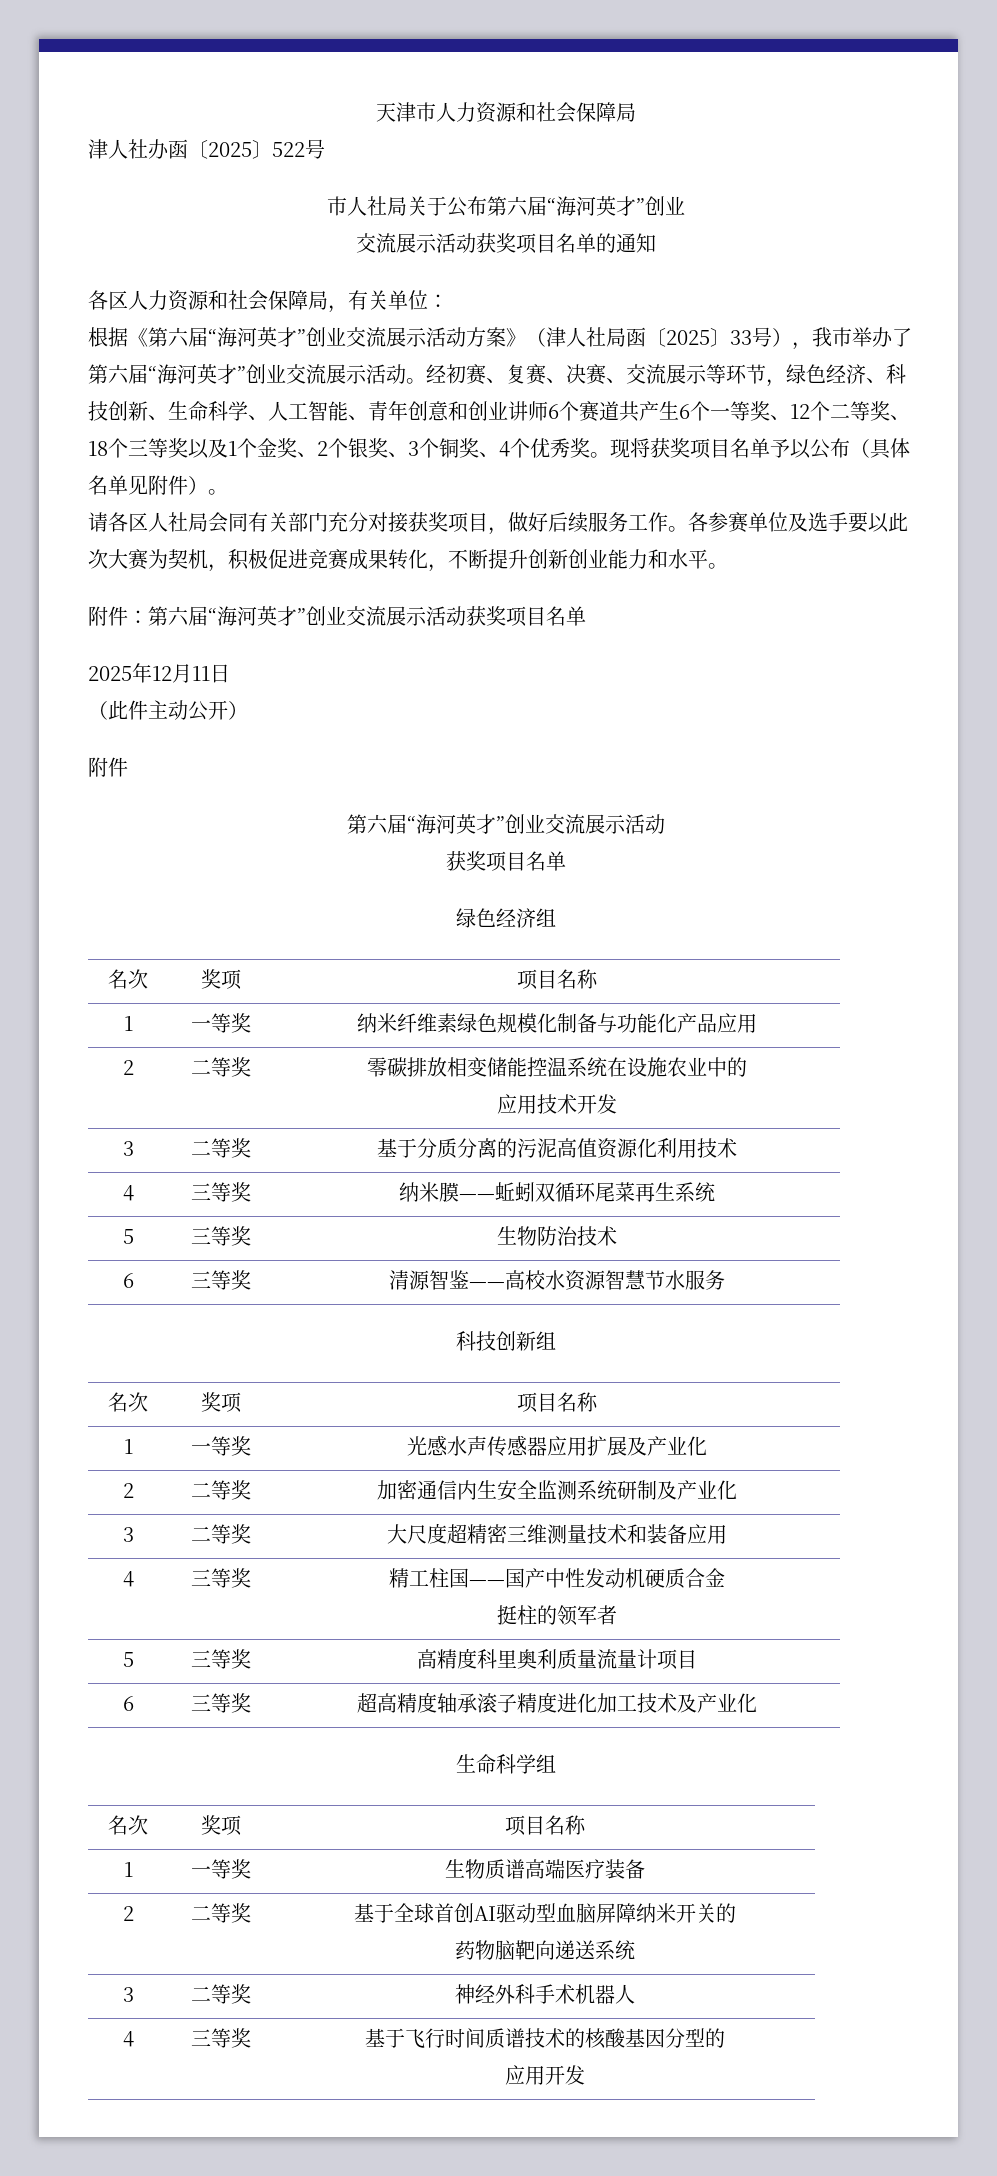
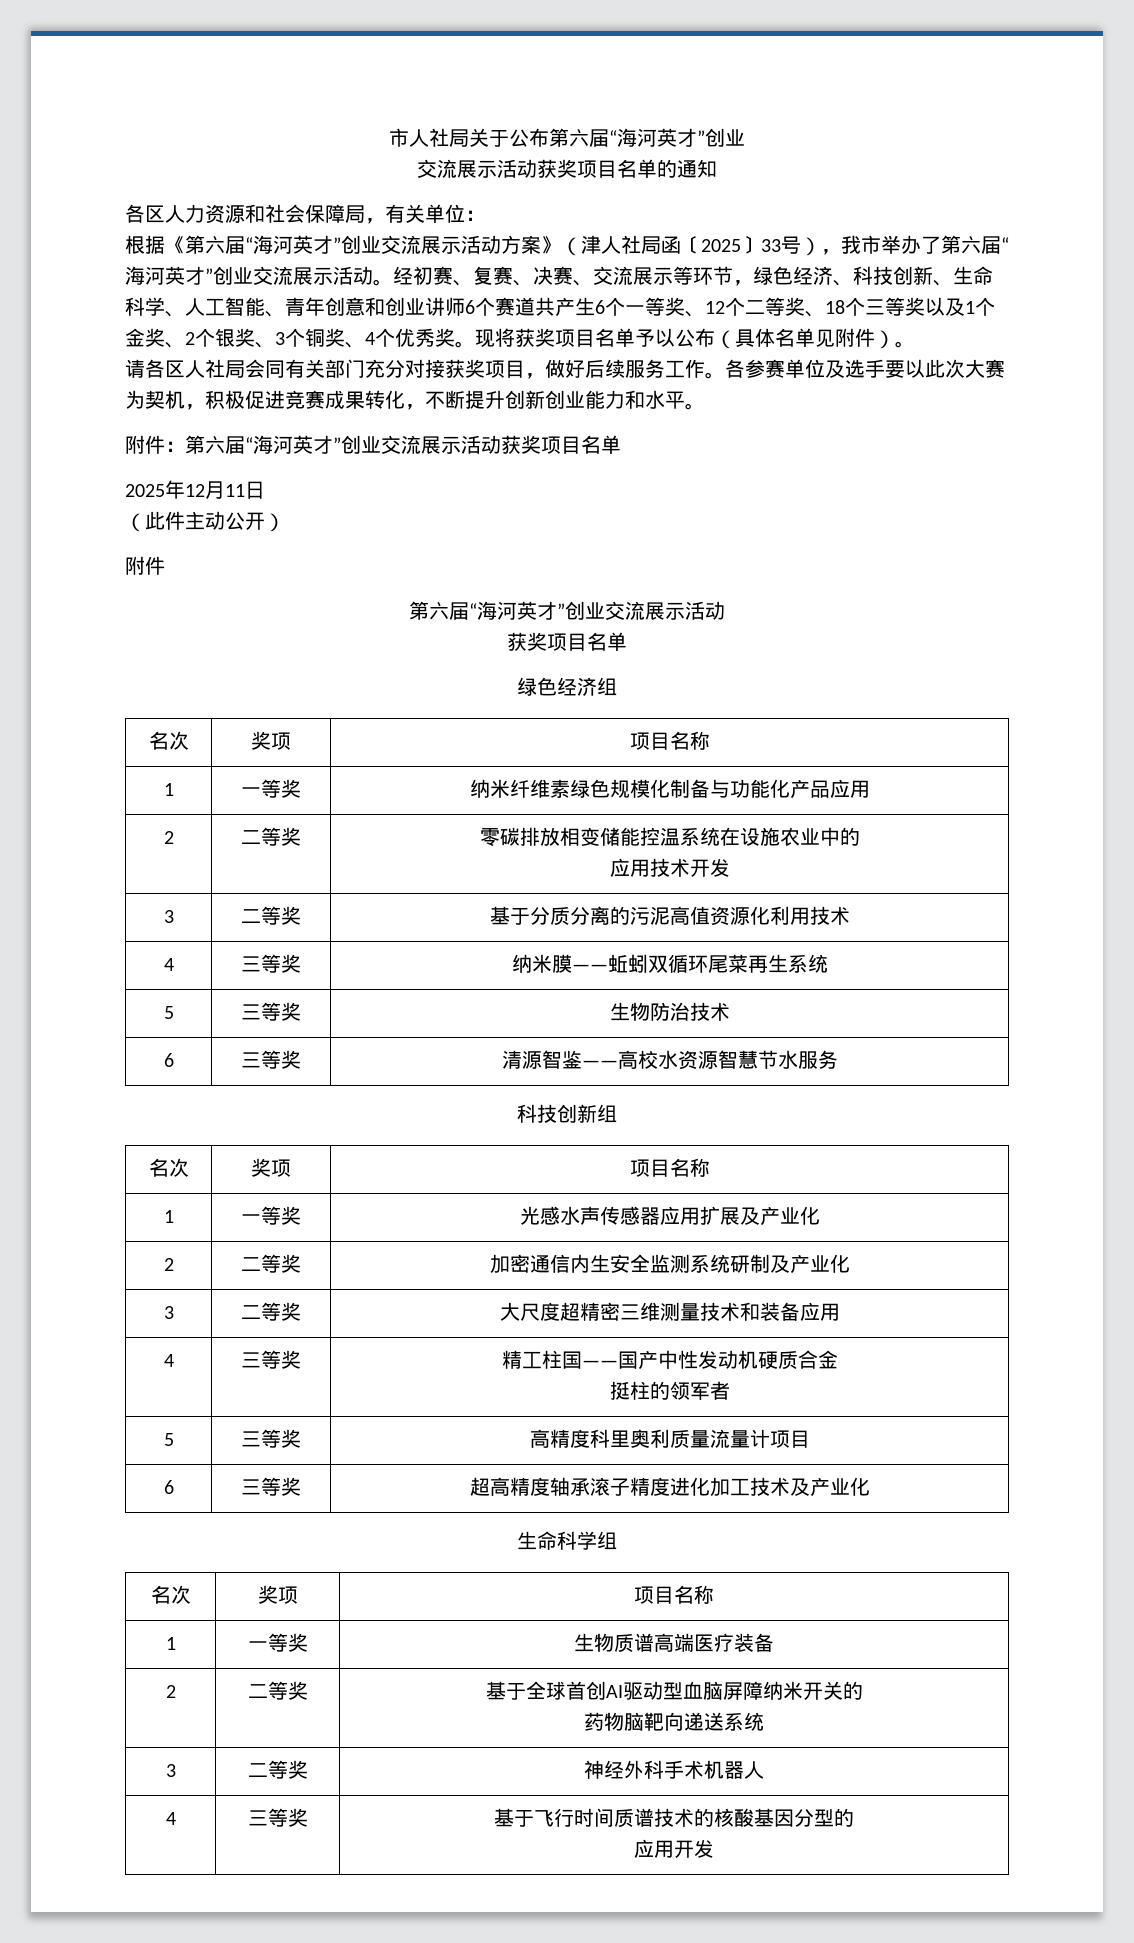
- 天津市人力资源和社会保障局
- 津人社办函〔2025〕522号

